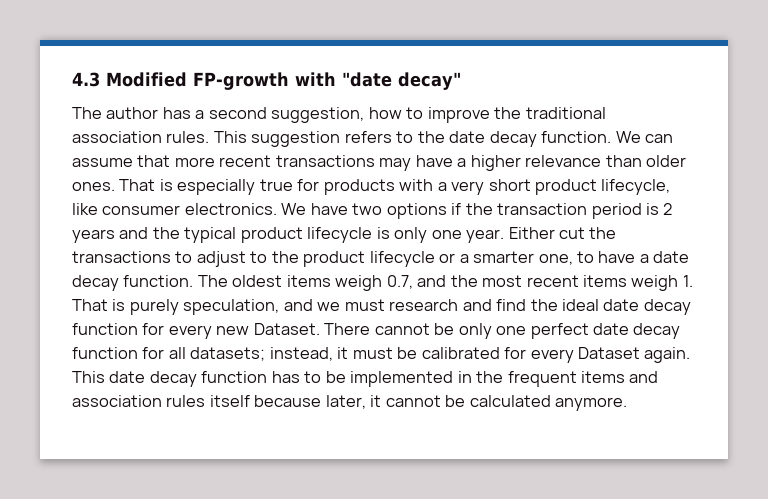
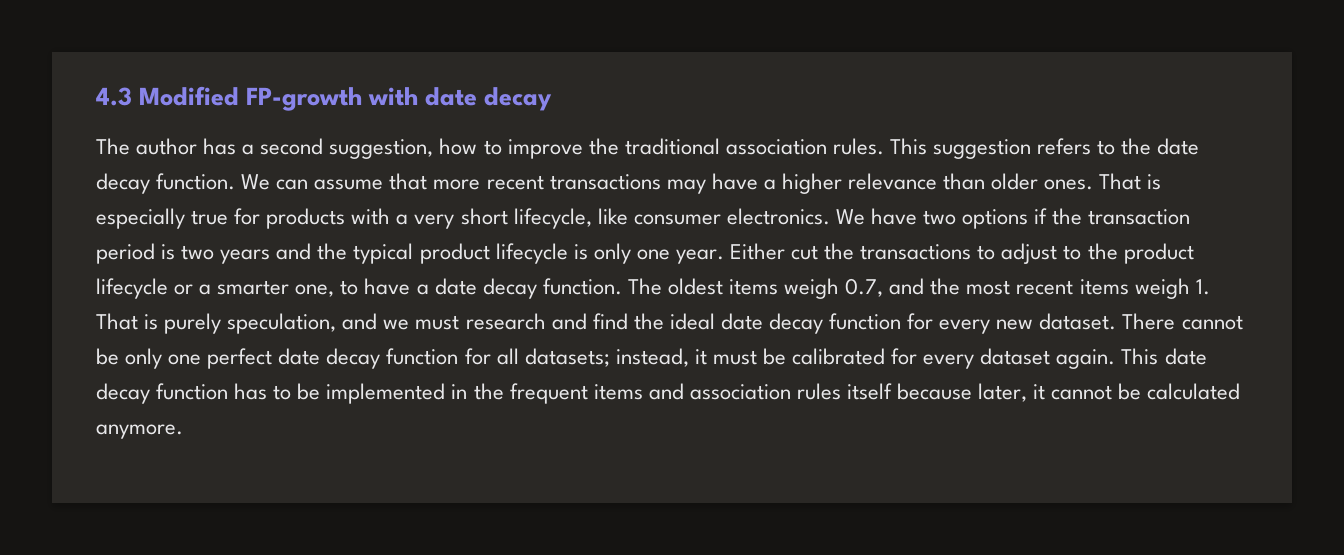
- 4.3 Modified FP-growth with "date decay"
+ 4.3 Modified FP-growth with date decay
- That is especially true for products with a very short product lifecycle, like consumer electronics.
+ That is especially true for products with a very short lifecycle, like consumer electronics.
- We have two options if the transaction period is 2 years and the typical product lifecycle is only one year.
+ We have two options if the transaction period is two years and the typical product lifecycle is only one year.
- The oldest items weigh 0.7, and the most recent items weigh 1. That is purely speculation, and we must research and find the ideal date decay function for every new Dataset.
+ The oldest items weigh 0.7, and the most recent items weigh 1. That is purely speculation, and we must research and find the ideal date decay function for every new dataset.
- There cannot be only one perfect date decay function for all datasets; instead, it must be calibrated for every Dataset again.
+ There cannot be only one perfect date decay function for all datasets; instead, it must be calibrated for every dataset again.

